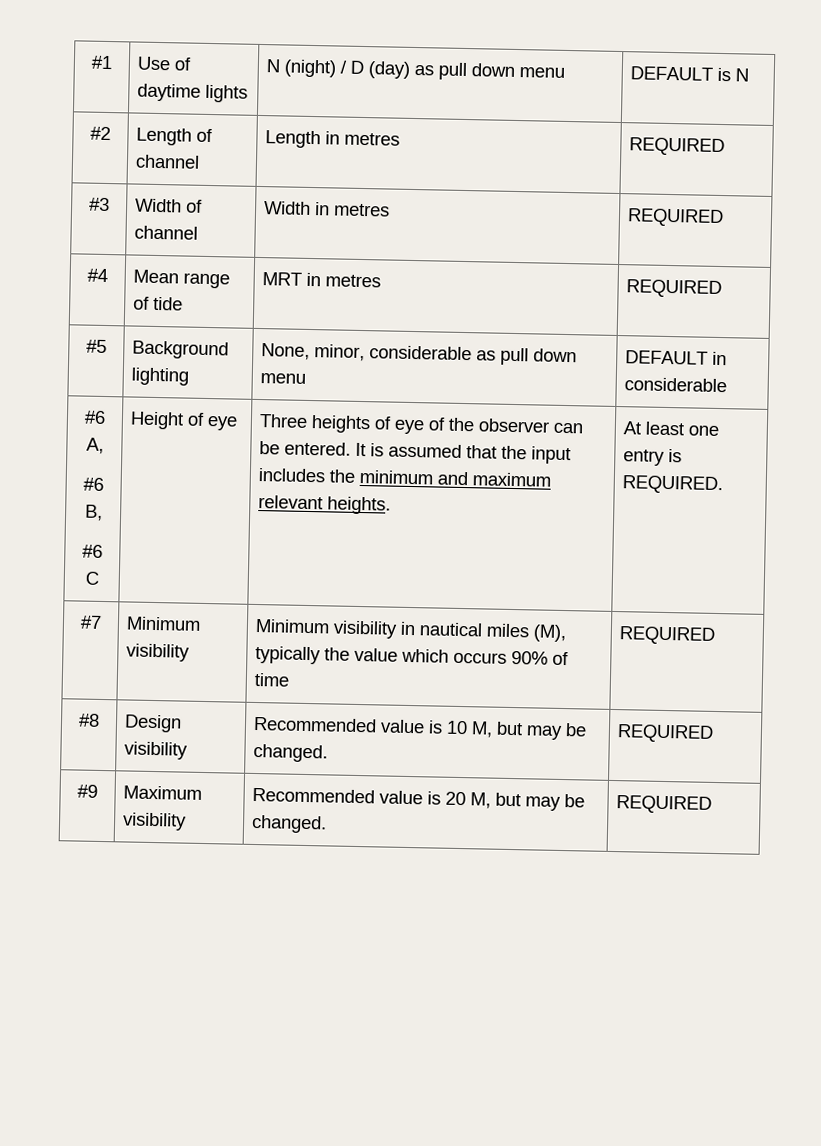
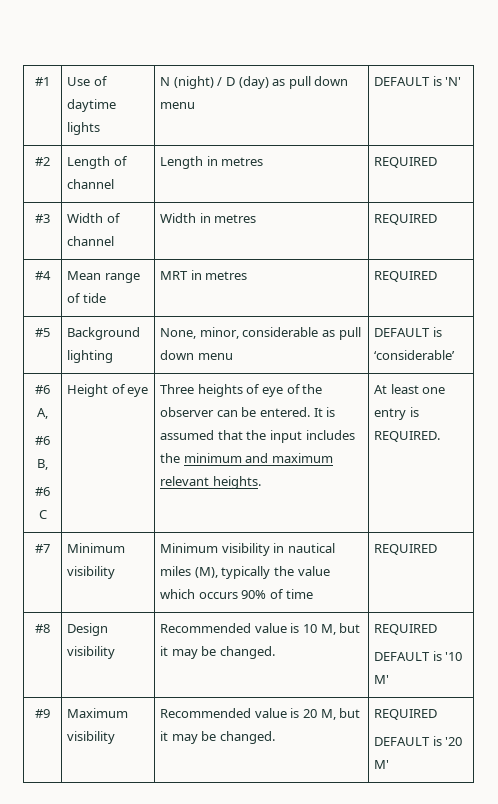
- #1 | Use of daytime lights | N (night) / D (day) as pull down menu | DEFAULT is N
+ #1 | Use of daytime lights | N (night) / D (day) as pull down menu | DEFAULT is 'N'
- #5 | Background lighting | None, minor, considerable as pull down menu | DEFAULT in considerable
+ #5 | Background lighting | None, minor, considerable as pull down menu | DEFAULT is ‘considerable’
- #8 | Design visibility | Recommended value is 10 M, but may be changed. | REQUIRED
+ #8 | Design visibility | Recommended value is 10 M, but it may be changed. | REQUIRED
+ DEFAULT is '10 M'
- #9 | Maximum visibility | Recommended value is 20 M, but may be changed. | REQUIRED
+ #9 | Maximum visibility | Recommended value is 20 M, but it may be changed. | REQUIRED
+ DEFAULT is '20 M'

